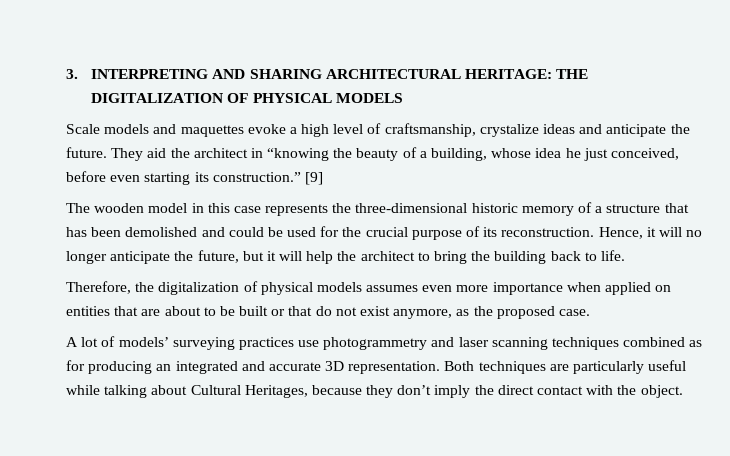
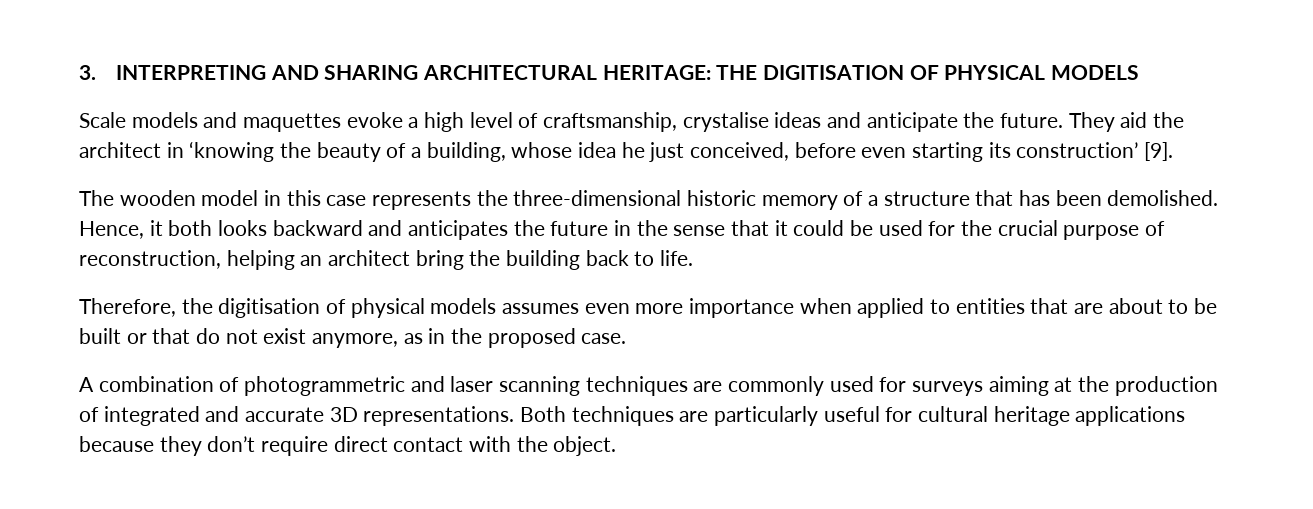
- 3. INTERPRETING AND SHARING ARCHITECTURAL HERITAGE: THE DIGITALIZATION OF PHYSICAL MODELS
+ 3. INTERPRETING AND SHARING ARCHITECTURAL HERITAGE: THE DIGITISATION OF PHYSICAL MODELS
- Scale models and maquettes evoke a high level of craftsmanship, crystalize ideas and anticipate the future.
+ Scale models and maquettes evoke a high level of craftsmanship, crystalise ideas and anticipate the future.
- They aid the architect in “knowing the beauty of a building, whose idea he just conceived, before even starting its construction.” [9]
+ They aid the architect in ‘knowing the beauty of a building, whose idea he just conceived, before even starting its construction’ [9].
- The wooden model in this case represents the three-dimensional historic memory of a structure that has been demolished and could be used for the crucial purpose of its reconstruction. Hence, it will no longer anticipate the future, but it will help the architect to bring the building back to life.
+ The wooden model in this case represents the three-dimensional historic memory of a structure that has been demolished. Hence, it both looks backward and anticipates the future in the sense that it could be used for the crucial purpose of reconstruction, helping an architect bring the building back to life.
- Therefore, the digitalization of physical models assumes even more importance when applied on entities that are about to be built or that do not exist anymore, as the proposed case.
+ Therefore, the digitisation of physical models assumes even more importance when applied to entities that are about to be built or that do not exist anymore, as in the proposed case.
- A lot of models’ surveying practices use photogrammetry and laser scanning techniques combined as for producing an integrated and accurate 3D representation.
+ A combination of photogrammetric and laser scanning techniques are commonly used for surveys aiming at the production of integrated and accurate 3D representations.
- Both techniques are particularly useful while talking about Cultural Heritages, because they don’t imply the direct contact with the object.
+ Both techniques are particularly useful for cultural heritage applications because they don’t require direct contact with the object.

